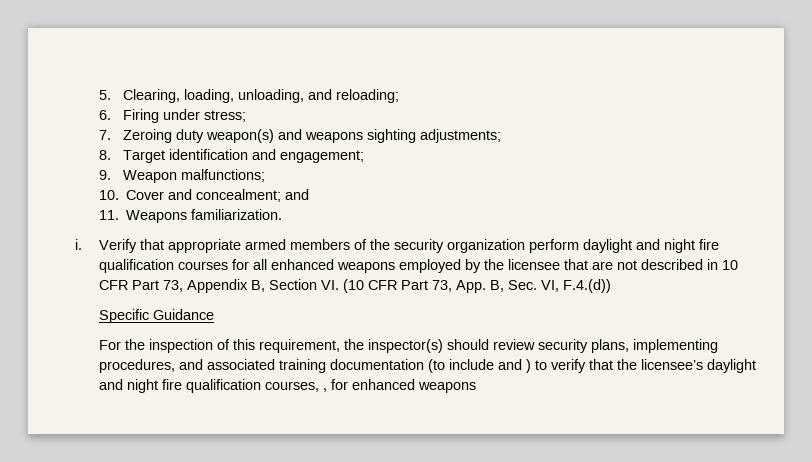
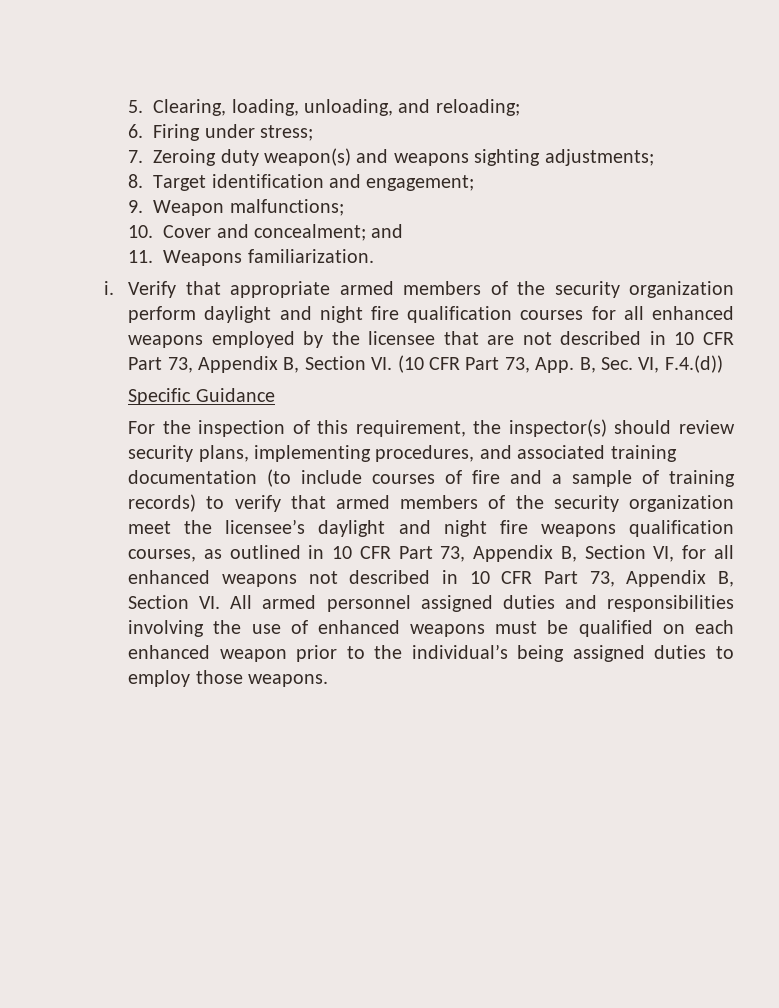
- For the inspection of this requirement, the inspector(s) should review security plans, implementing procedures, and associated training documentation (to include and ) to verify that the licensee’s daylight and night fire qualification courses, , for enhanced weapons
+ For the inspection of this requirement, the inspector(s) should review security plans, implementing procedures, and associated training documentation (to include courses of fire and a sample of training records) to verify that armed members of the security organization meet the licensee’s daylight and night fire weapons qualification courses, as outlined in 10 CFR Part 73, Appendix B, Section VI, for all enhanced weapons not described in 10 CFR Part 73, Appendix B, Section VI. All armed personnel assigned duties and responsibilities involving the use of enhanced weapons must be qualified on each enhanced weapon prior to the individual’s being assigned duties to employ those weapons.

